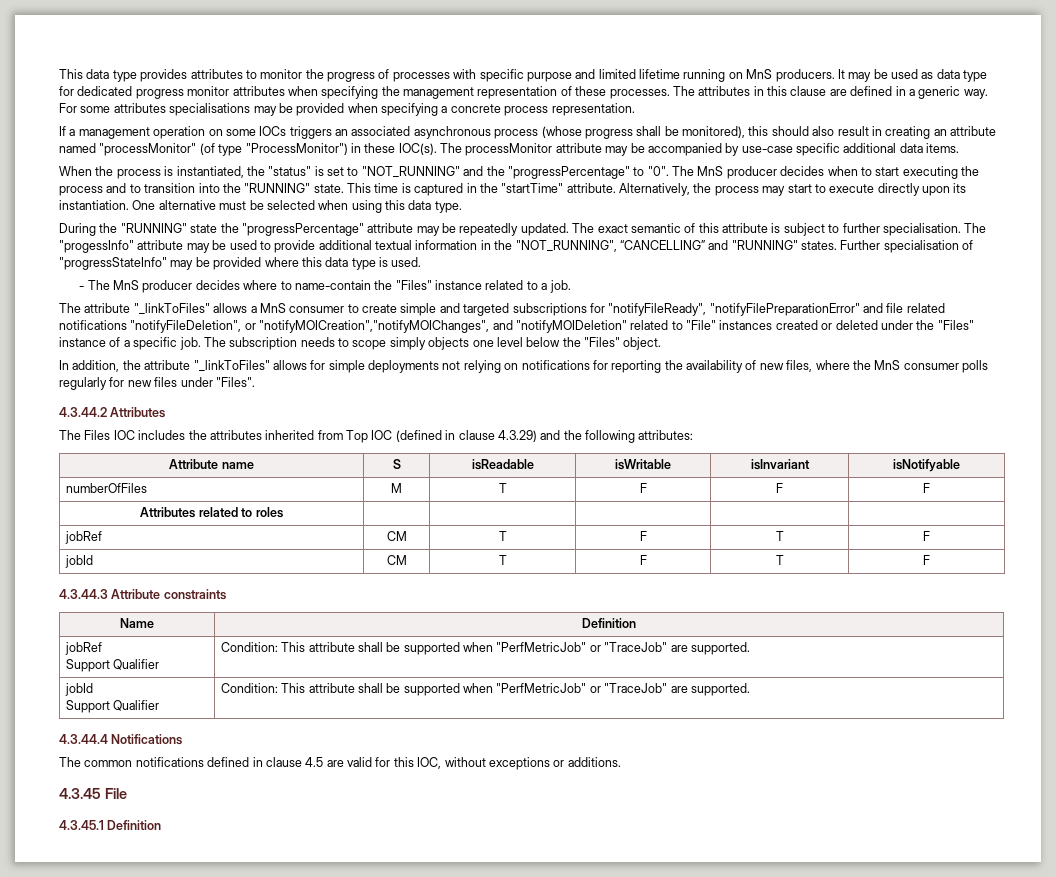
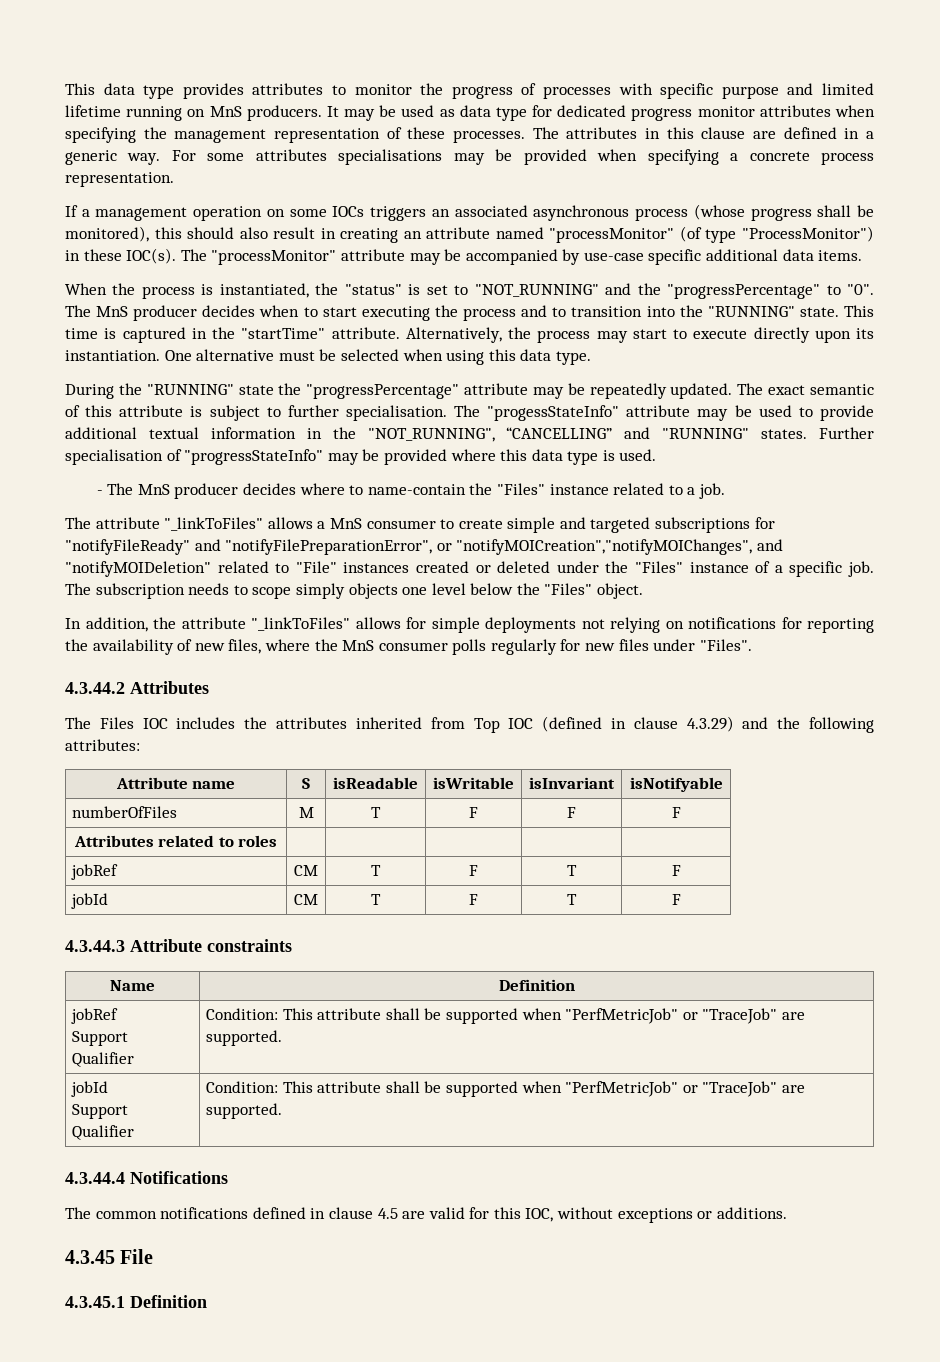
- The processMonitor attribute may be accompanied by use-case specific additional data items.
+ The "processMonitor" attribute may be accompanied by use-case specific additional data items.
- The "progessInfo" attribute may be used to provide additional textual information in the "NOT_RUNNING", “CANCELLING” and "RUNNING" states.
+ The "progessStateInfo" attribute may be used to provide additional textual information in the "NOT_RUNNING", “CANCELLING” and "RUNNING" states.
- The attribute "_linkToFiles" allows a MnS consumer to create simple and targeted subscriptions for "notifyFileReady", "notifyFilePreparationError" and file related notifications "notifyFileDeletion", or "notifyMOICreation","notifyMOIChanges", and "notifyMOIDeletion" related to "File" instances created or deleted under the "Files" instance of a specific job.
+ The attribute "_linkToFiles" allows a MnS consumer to create simple and targeted subscriptions for "notifyFileReady" and "notifyFilePreparationError", or "notifyMOICreation","notifyMOIChanges", and "notifyMOIDeletion" related to "File" instances created or deleted under the "Files" instance of a specific job.

